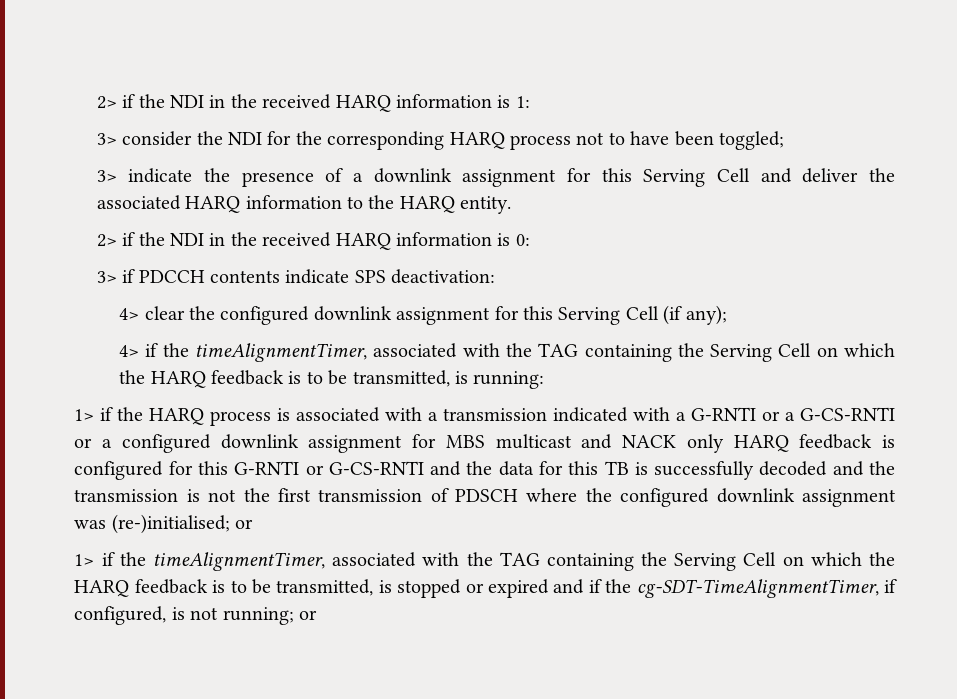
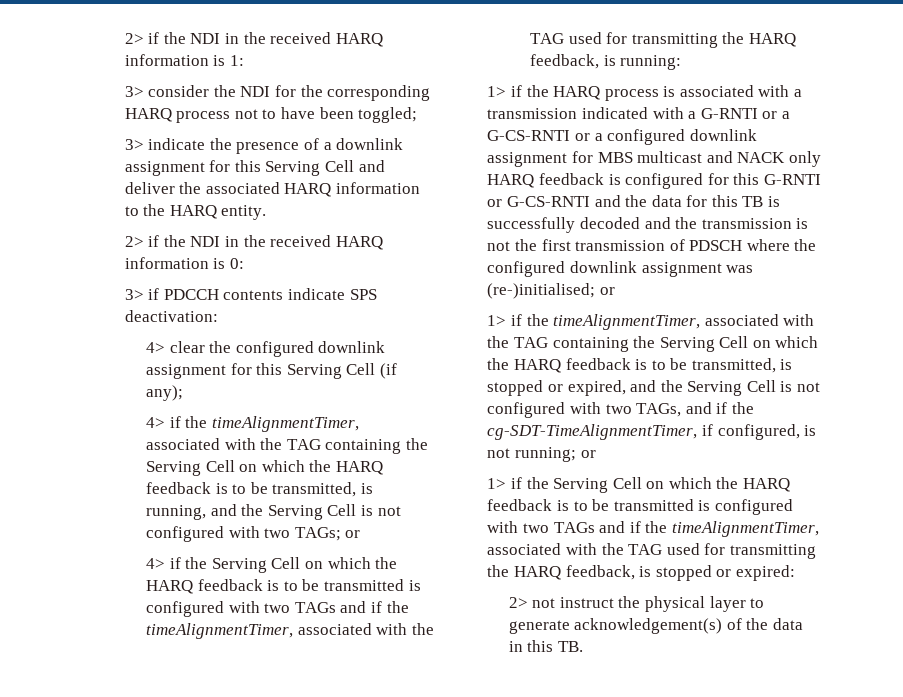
- 4> if the timeAlignmentTimer, associated with the TAG containing the Serving Cell on which the HARQ feedback is to be transmitted, is running:
+ 4> if the timeAlignmentTimer, associated with the TAG containing the Serving Cell on which the HARQ feedback is to be transmitted, is running, and the Serving Cell is not configured with two TAGs; or
+ 4> if the Serving Cell on which the HARQ feedback is to be transmitted is configured with two TAGs and if the timeAlignmentTimer, associated with the TAG used for transmitting the HARQ feedback, is running:
- 1> if the timeAlignmentTimer, associated with the TAG containing the Serving Cell on which the HARQ feedback is to be transmitted, is stopped or expired and if the cg-SDT-TimeAlignmentTimer, if configured, is not running; or
+ 1> if the timeAlignmentTimer, associated with the TAG containing the Serving Cell on which the HARQ feedback is to be transmitted, is stopped or expired, and the Serving Cell is not configured with two TAGs, and if the cg-SDT-TimeAlignmentTimer, if configured, is not running; or
+ 1> if the Serving Cell on which the HARQ feedback is to be transmitted is configured with two TAGs and if the timeAlignmentTimer, associated with the TAG used for transmitting the HARQ feedback, is stopped or expired:
+ 2> not instruct the physical layer to generate acknowledgement(s) of the data in this TB.

